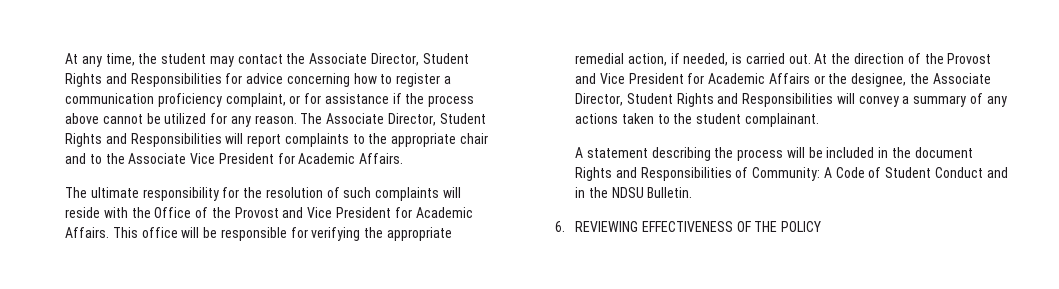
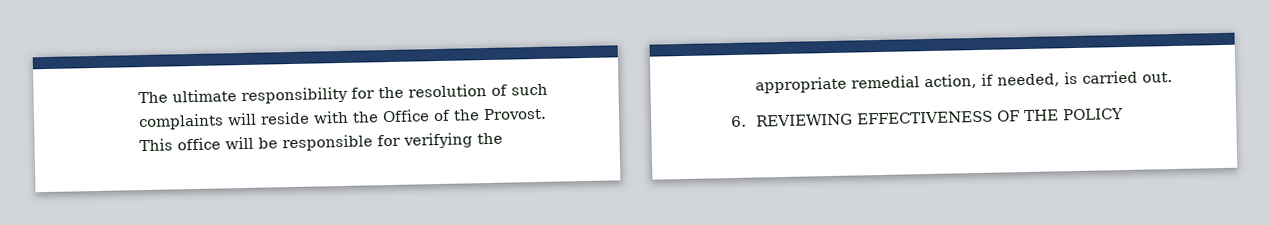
- At any time, the student may contact the Associate Director, Student Rights and Responsibilities for advice concerning how to register a communication proficiency complaint, or for assistance if the process above cannot be utilized for any reason. The Associate Director, Student Rights and Responsibilities will report complaints to the appropriate chair and to the Associate Vice President for Academic Affairs.
- The ultimate responsibility for the resolution of such complaints will reside with the Office of the Provost and Vice President for Academic Affairs.
+ The ultimate responsibility for the resolution of such complaints will reside with the Office of the Provost.
- At the direction of the Provost and Vice President for Academic Affairs or the designee, the Associate Director, Student Rights and Responsibilities will convey a summary of any actions taken to the student complainant.
- A statement describing the process will be included in the document Rights and Responsibilities of Community: A Code of Student Conduct and in the NDSU Bulletin.

